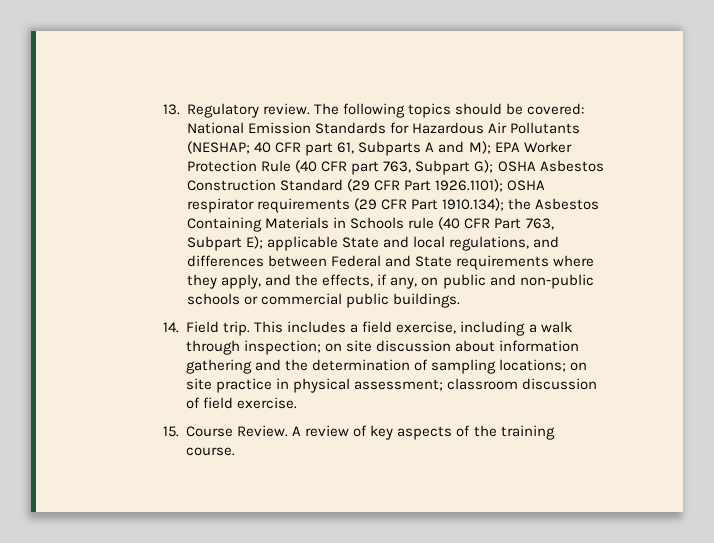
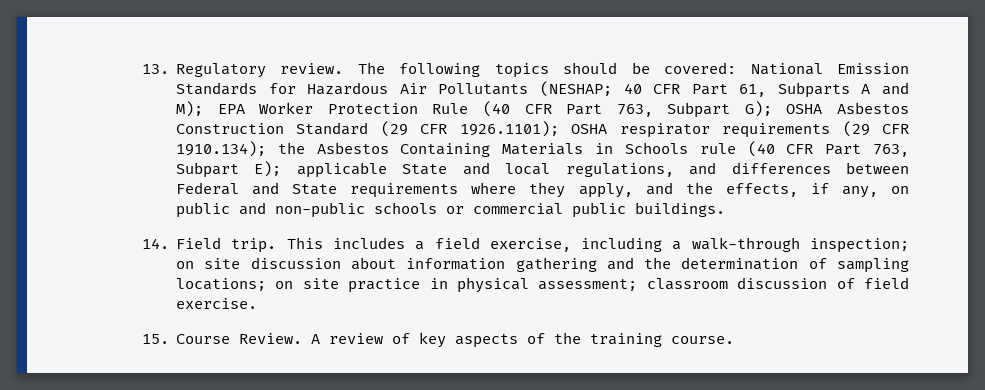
- 40 CFR part 61, Subparts A and M);
+ 40 CFR Part 61, Subparts A and M);
- EPA Worker Protection Rule (40 CFR part 763, Subpart G);
+ EPA Worker Protection Rule (40 CFR Part 763, Subpart G);
- OSHA Asbestos Construction Standard (29 CFR Part 1926.1101);
+ OSHA Asbestos Construction Standard (29 CFR 1926.1101);
- OSHA respirator requirements (29 CFR Part 1910.134);
+ OSHA respirator requirements (29 CFR 1910.134);
- This includes a field exercise, including a walk through inspection; on site discussion about information gathering and the determination of sampling locations; on site practice in physical assessment; classroom discussion of field exercise.
+ This includes a field exercise, including a walk-through inspection; on site discussion about information gathering and the determination of sampling locations; on site practice in physical assessment; classroom discussion of field exercise.

